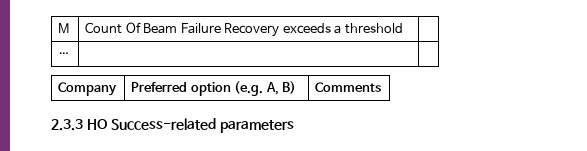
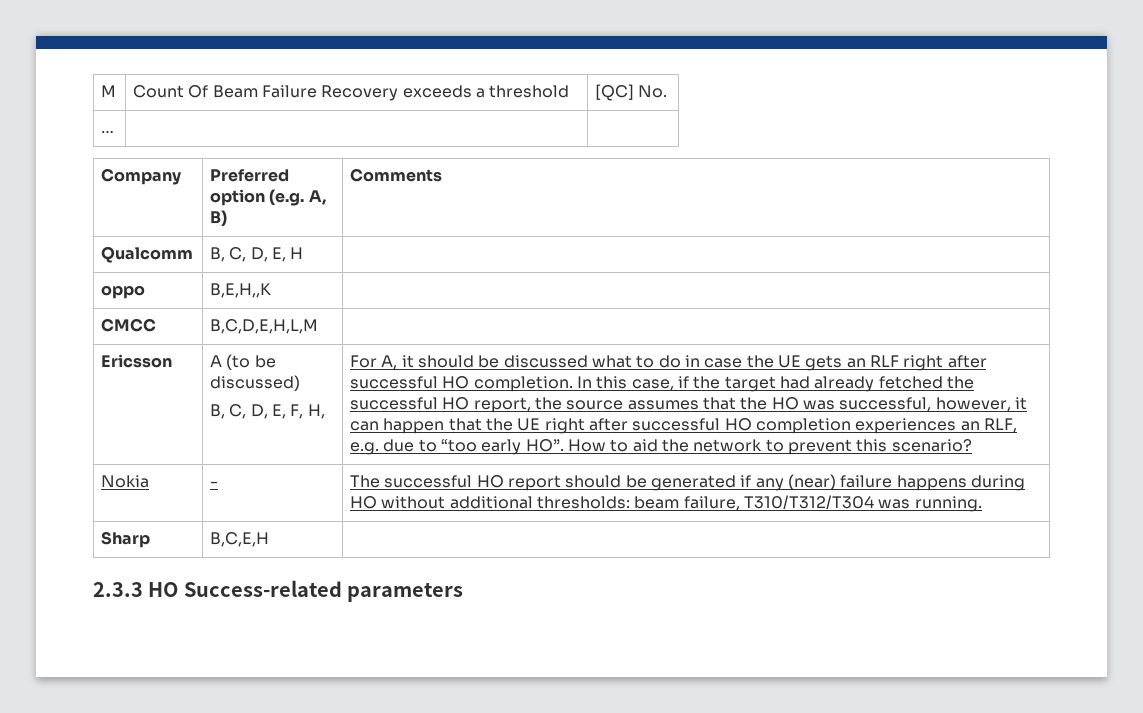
- M | Count Of Beam Failure Recovery exceeds a threshold |
+ M | Count Of Beam Failure Recovery exceeds a threshold | [QC] No.
+ Qualcomm | B, C, D, E, H |
+ oppo | B,E,H,,K |
+ CMCC | B,C,D,E,H,L,M |
+ Ericsson | A (to be discussed)
+ B, C, D, E, F, H, | For A, it should be discussed what to do in case the UE gets an RLF right after successful HO completion. In this case, if the target had already fetched the successful HO report, the source assumes that the HO was successful, however, it can happen that the UE right after successful HO completion experiences an RLF, e.g. due to “too early HO”. How to aid the network to prevent this scenario?
+ Nokia | - | The successful HO report should be generated if any (near) failure happens during HO without additional thresholds: beam failure, T310/T312/T304 was running.
+ Sharp | B,C,E,H |

